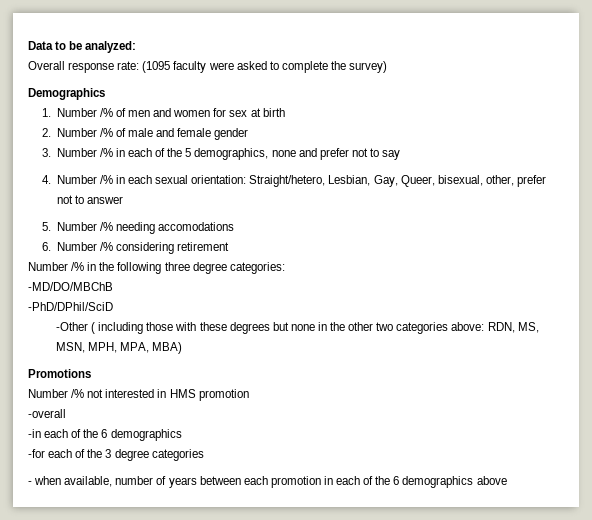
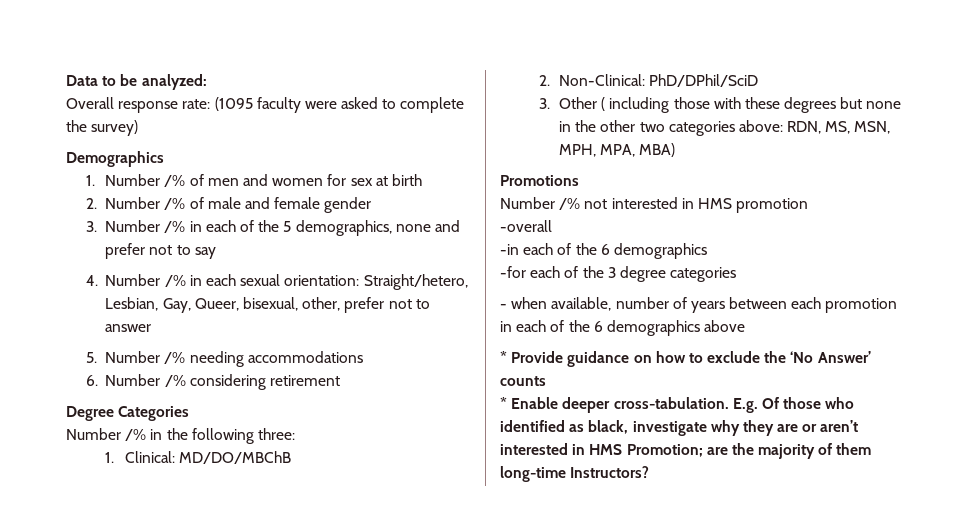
- 5. Number /% needing accomodations
+ 5. Number /% needing accommodations
+ Degree Categories
- Number /% in the following three degree categories:
- -MD/DO/MBChB
- -PhD/DPhil/SciD
- -Other ( including those with these degrees but none in the other two categories above: RDN, MS, MSN, MPH, MPA, MBA)
+ Number /% in the following three:
+ 1. Clinical: MD/DO/MBChB
+ 2. Non-Clinical: PhD/DPhil/SciD
+ 3. Other ( including those with these degrees but none in the other two categories above: RDN, MS, MSN, MPH, MPA, MBA)
+ * Provide guidance on how to exclude the ‘No Answer’ counts
+ * Enable deeper cross-tabulation. E.g. Of those who identified as black, investigate why they are or aren’t interested in HMS Promotion; are the majority of them long-time Instructors?

